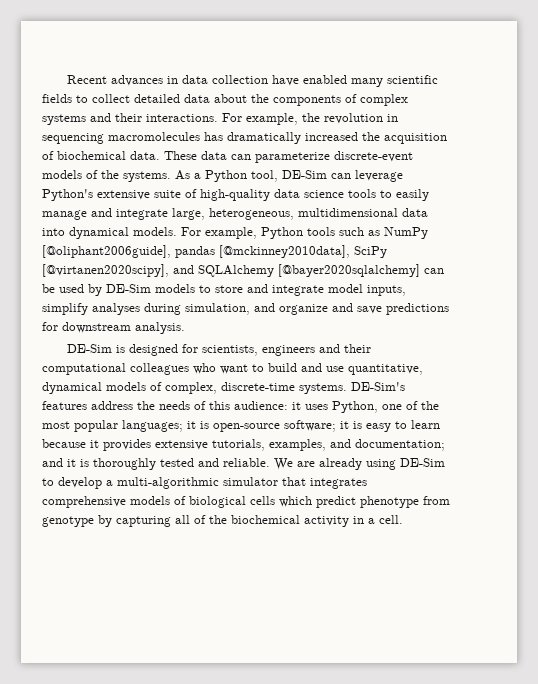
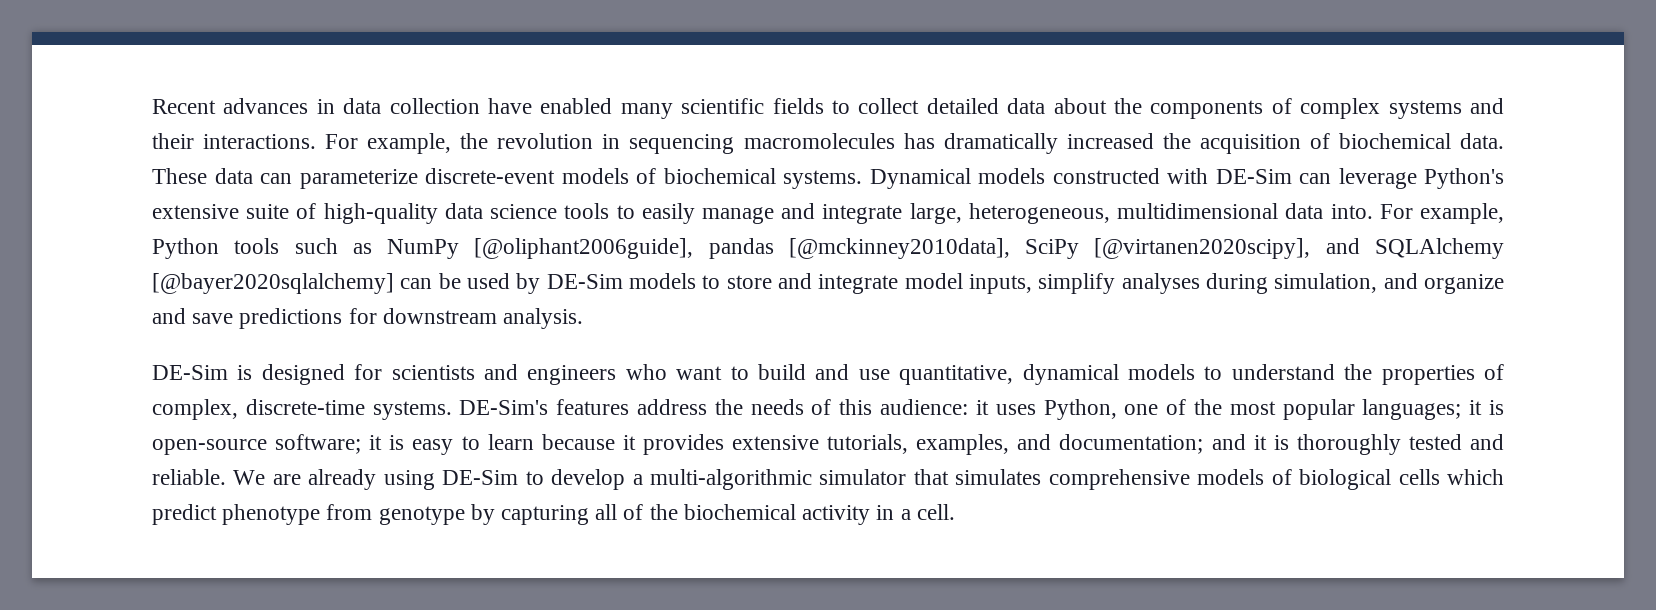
- These data can parameterize discrete-event models of the systems. As a Python tool, DE-Sim can leverage Python's extensive suite of high-quality data science tools to easily manage and integrate large, heterogeneous, multidimensional data into dynamical models.
+ These data can parameterize discrete-event models of biochemical systems. Dynamical models constructed with DE-Sim can leverage Python's extensive suite of high-quality data science tools to easily manage and integrate large, heterogeneous, multidimensional data into.
- DE-Sim is designed for scientists, engineers and their computational colleagues who want to build and use quantitative, dynamical models of complex, discrete-time systems.
+ DE-Sim is designed for scientists and engineers who want to build and use quantitative, dynamical models to understand the properties of complex, discrete-time systems.
- We are already using DE-Sim to develop a multi-algorithmic simulator that integrates comprehensive models of biological cells which predict phenotype from genotype by capturing all of the biochemical activity in a cell.
+ We are already using DE-Sim to develop a multi-algorithmic simulator that simulates comprehensive models of biological cells which predict phenotype from genotype by capturing all of the biochemical activity in a cell.

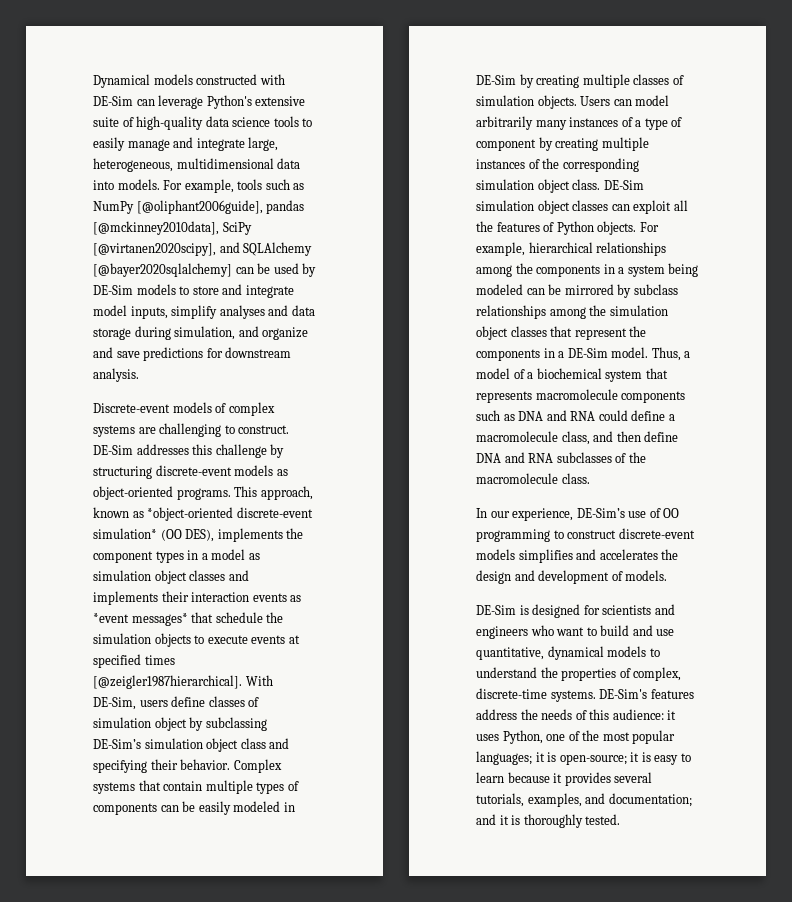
- Recent advances in data collection have enabled many scientific fields to collect detailed data about the components of complex systems and their interactions. For example, the revolution in sequencing macromolecules has dramatically increased the acquisition of biochemical data. These data can parameterize discrete-event models of biochemical systems. Dynamical models constructed with DE-Sim can leverage Python's extensive suite of high-quality data science tools to easily manage and integrate large, heterogeneous, multidimensional data into. For example, Python tools such as NumPy [@oliphant2006guide], pandas [@mckinney2010data], SciPy [@virtanen2020scipy], and SQLAlchemy [@bayer2020sqlalchemy] can be used by DE-Sim models to store and integrate model inputs, simplify analyses during simulation, and organize and save predictions for downstream analysis.
+ Dynamical models constructed with DE-Sim can leverage Python's extensive suite of high-quality data science tools to easily manage and integrate large, heterogeneous, multidimensional data into models. For example, tools such as NumPy [@oliphant2006guide], pandas [@mckinney2010data], SciPy [@virtanen2020scipy], and SQLAlchemy [@bayer2020sqlalchemy] can be used by DE-Sim models to store and integrate model inputs, simplify analyses and data storage during simulation, and organize and save predictions for downstream analysis.
+ Discrete-event models of complex systems are challenging to construct. DE-Sim addresses this challenge by structuring discrete-event models as object-oriented programs. This approach, known as *object-oriented discrete-event simulation* (OO DES), implements the component types in a model as simulation object classes and implements their interaction events as *event messages* that schedule the simulation objects to execute events at specified times [@zeigler1987hierarchical]. With DE-Sim, users define classes of simulation object by subclassing DE-Sim’s simulation object class and specifying their behavior. Complex systems that contain multiple types of components can be easily modeled in DE-Sim by creating multiple classes of simulation objects. Users can model arbitrarily many instances of a type of component by creating multiple instances of the corresponding simulation object class. DE-Sim simulation object classes can exploit all the features of Python objects. For example, hierarchical relationships among the components in a system being modeled can be mirrored by subclass relationships among the simulation object classes that represent the components in a DE-Sim model. Thus, a model of a biochemical system that represents macromolecule components such as DNA and RNA could define a macromolecule class, and then define DNA and RNA subclasses of the macromolecule class.
+ In our experience, DE-Sim’s use of OO programming to construct discrete-event models simplifies and accelerates the design and development of models.
- DE-Sim's features address the needs of this audience: it uses Python, one of the most popular languages; it is open-source software; it is easy to learn because it provides extensive tutorials, examples, and documentation; and it is thoroughly tested and reliable. We are already using DE-Sim to develop a multi-algorithmic simulator that simulates comprehensive models of biological cells which predict phenotype from genotype by capturing all of the biochemical activity in a cell.
+ DE-Sim's features address the needs of this audience: it uses Python, one of the most popular languages; it is open-source; it is easy to learn because it provides several tutorials, examples, and documentation; and it is thoroughly tested.

